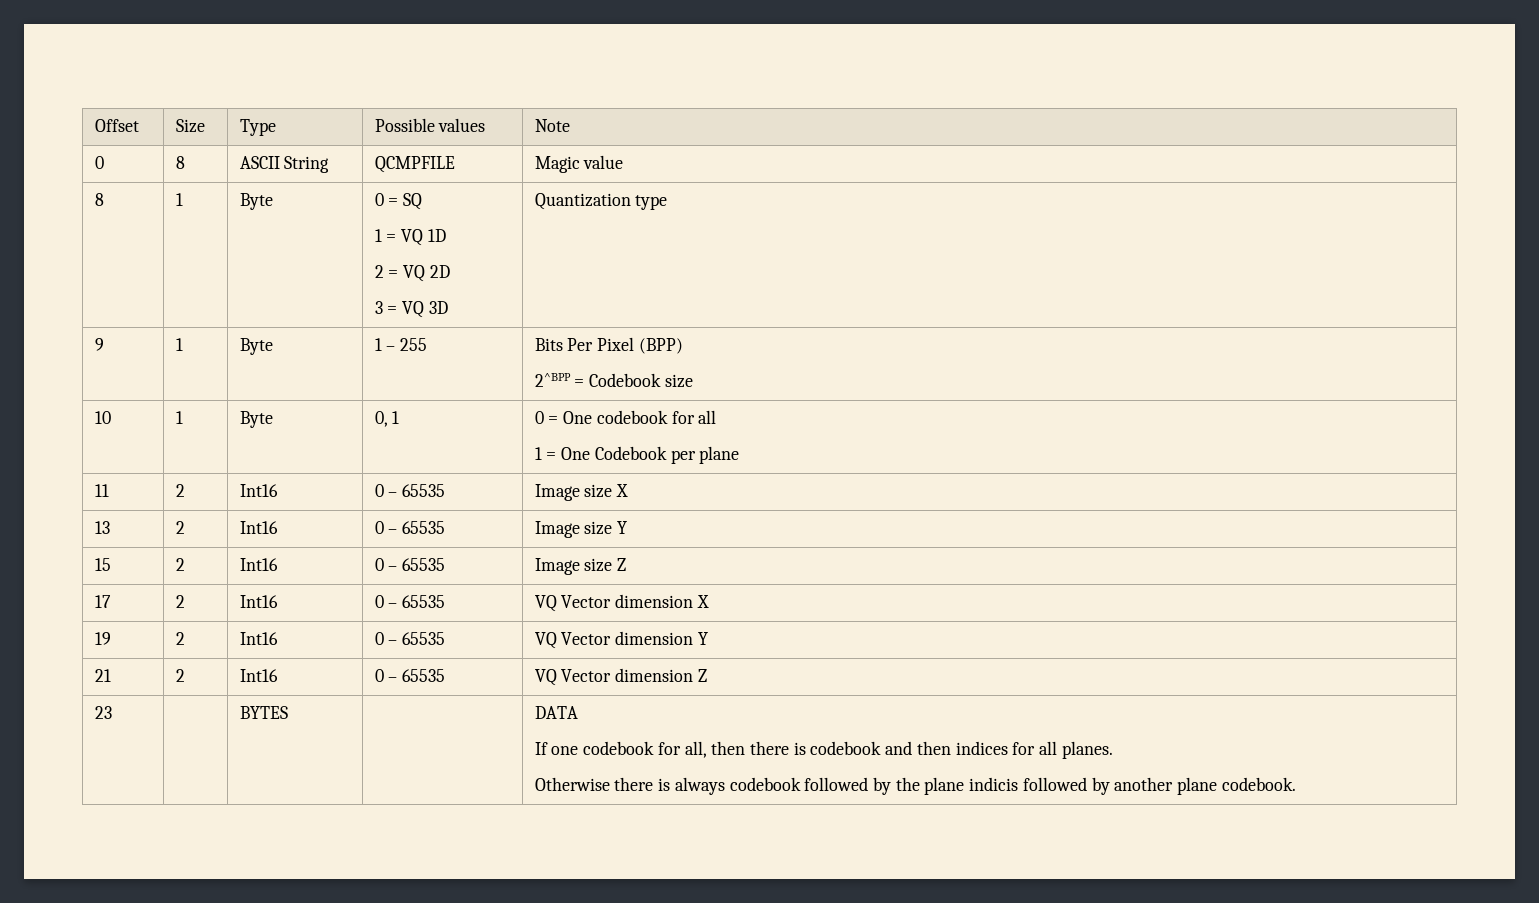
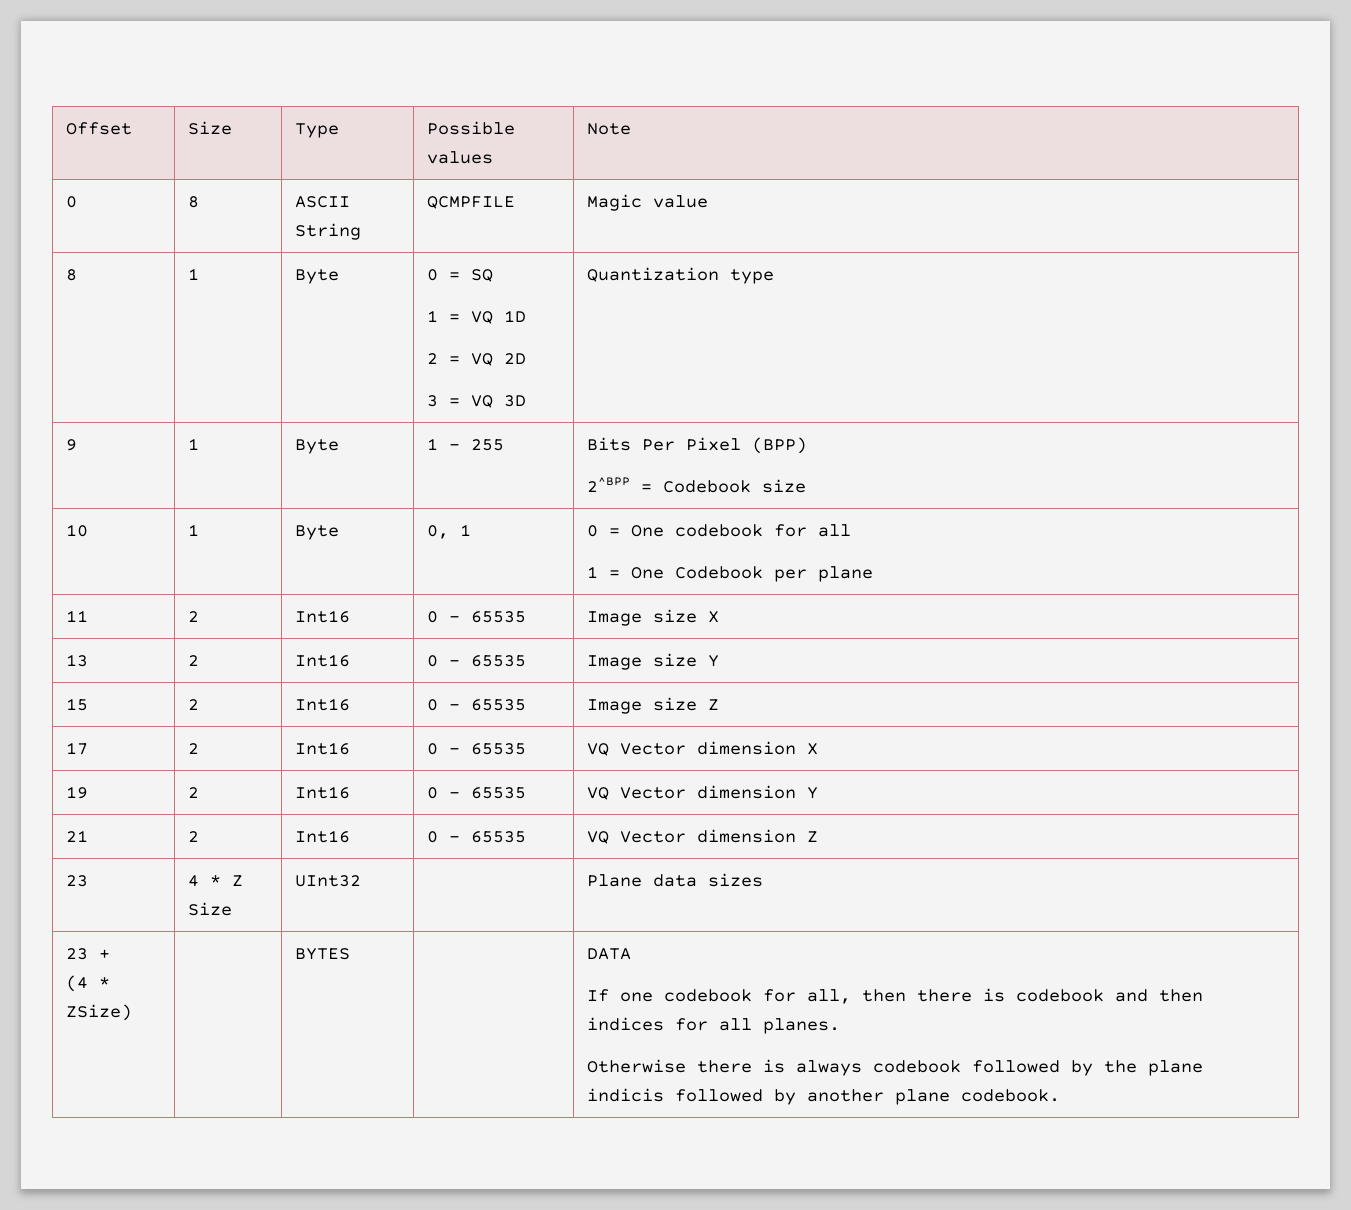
- 23 | | BYTES | | DATA
+ 23 | 4 * Z Size | UInt32 | | Plane data sizes
+ 23 +
+ (4 * ZSize) | | BYTES | | DATA

